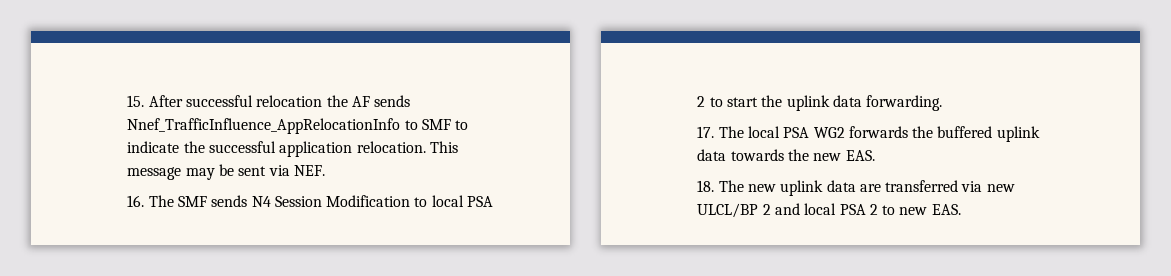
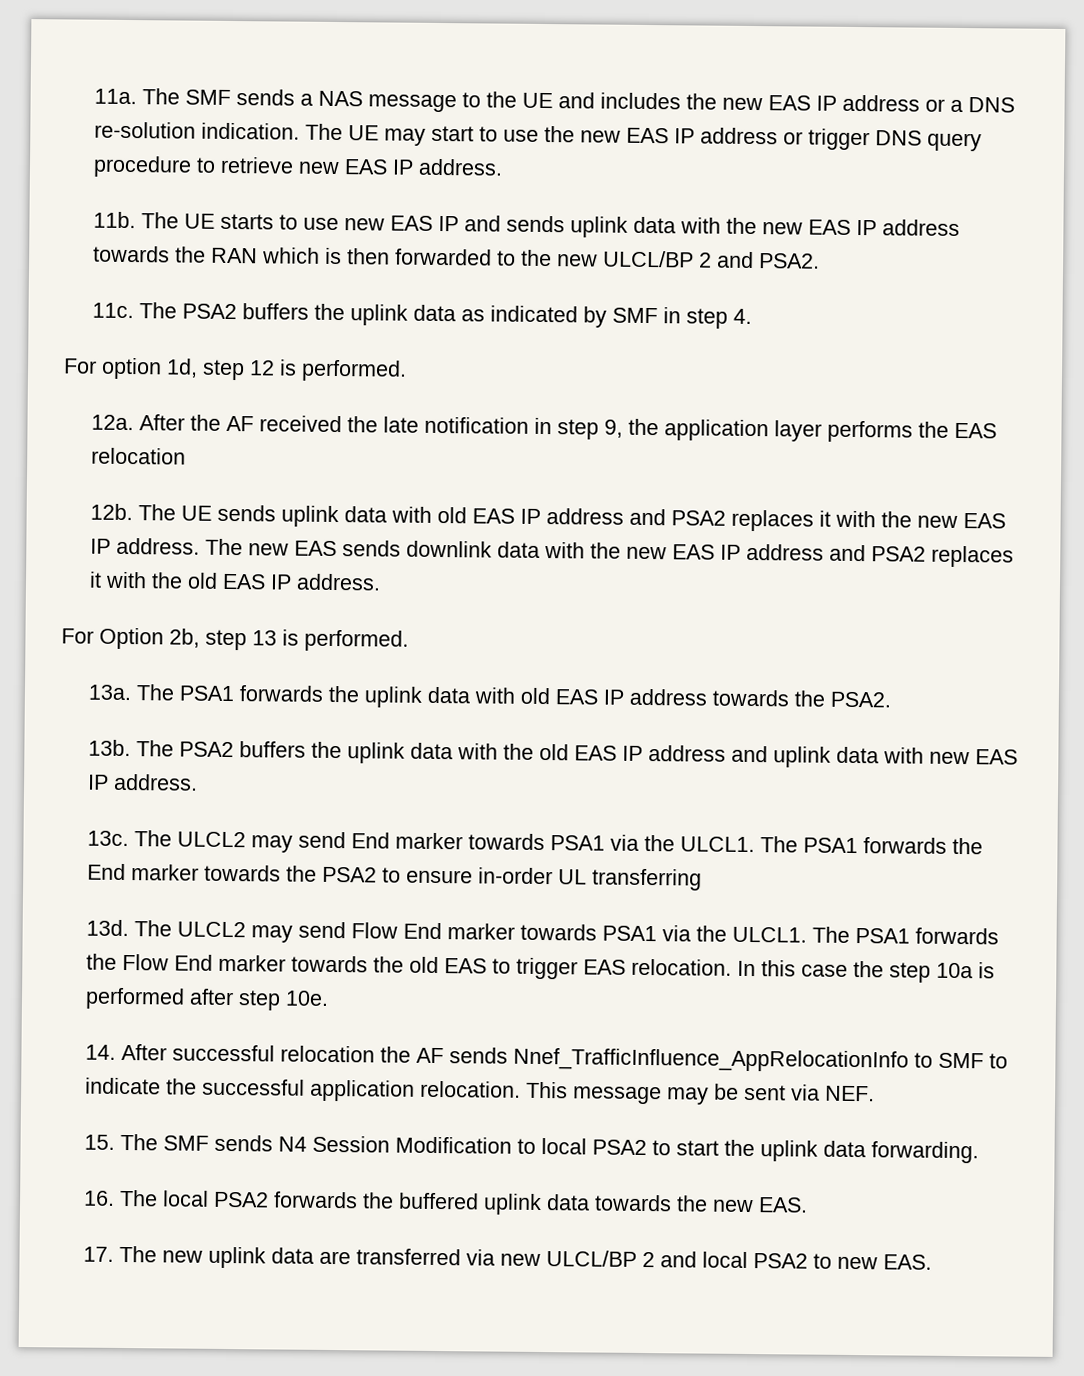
- 15. After successful relocation the AF sends Nnef_TrafficInfluence_AppRelocationInfo to SMF to indicate the successful application relocation.
+ 11a. The SMF sends a NAS message to the UE and includes the new EAS IP address or a DNS re-solution indication. The UE may start to use the new EAS IP address or trigger DNS query procedure to retrieve new EAS IP address.
+ 11b. The UE starts to use new EAS IP and sends uplink data with the new EAS IP address towards the RAN which is then forwarded to the new ULCL/BP 2 and PSA2.
+ 11c. The PSA2 buffers the uplink data as indicated by SMF in step 4.
+ For option 1d, step 12 is performed.
+ 12a. After the AF received the late notification in step 9, the application layer performs the EAS relocation
+ 12b. The UE sends uplink data with old EAS IP address and PSA2 replaces it with the new EAS IP address. The new EAS sends downlink data with the new EAS IP address and PSA2 replaces it with the old EAS IP address.
+ For Option 2b, step 13 is performed.
+ 13a. The PSA1 forwards the uplink data with old EAS IP address towards the PSA2.
+ 13b. The PSA2 buffers the uplink data with the old EAS IP address and uplink data with new EAS IP address.
+ 13c. The ULCL2 may send End marker towards PSA1 via the ULCL1. The PSA1 forwards the End marker towards the PSA2 to ensure in-order UL transferring
+ 13d. The ULCL2 may send Flow End marker towards PSA1 via the ULCL1. The PSA1 forwards the Flow End marker towards the old EAS to trigger EAS relocation. In this case the step 10a is performed after step 10e.
+ 14. After successful relocation the AF sends Nnef_TrafficInfluence_AppRelocationInfo to SMF to indicate the successful application relocation.
- 16. The SMF sends N4 Session Modification to local PSA 2 to start the uplink data forwarding.
+ 15. The SMF sends N4 Session Modification to local PSA2 to start the uplink data forwarding.
- 17. The local PSA WG2 forwards the buffered uplink data towards the new EAS.
+ 16. The local PSA2 forwards the buffered uplink data towards the new EAS.
- 18. The new uplink data are transferred via new ULCL/BP 2 and local PSA 2 to new EAS.
+ 17. The new uplink data are transferred via new ULCL/BP 2 and local PSA2 to new EAS.

